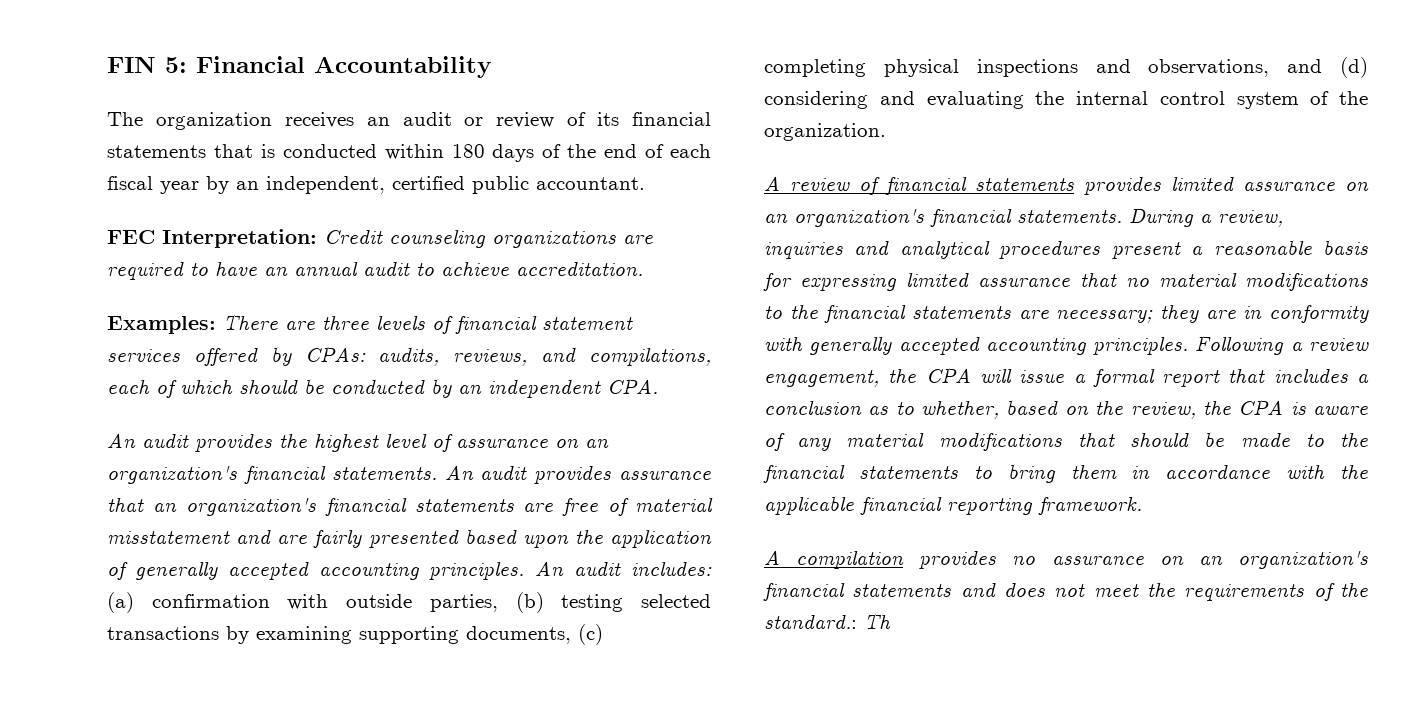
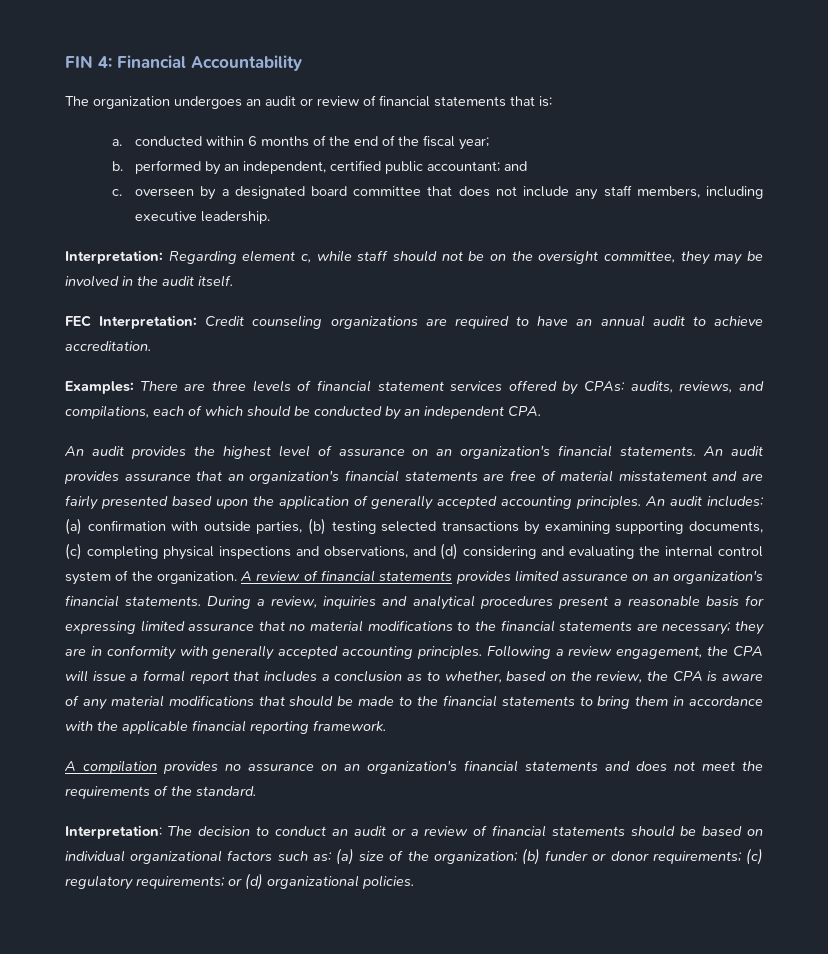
- FIN 5: Financial Accountability
+ FIN 4: Financial Accountability
- The organization receives an audit or review of its financial statements that is conducted within 180 days of the end of each fiscal year by an independent, certified public accountant.
+ The organization undergoes an audit or review of financial statements that is:
+ a. conducted within 6 months of the end of the fiscal year;
+ b. performed by an independent, certified public accountant; and
+ c. overseen by a designated board committee that does not include any staff members, including executive leadership.
+ Interpretation: Regarding element c, while staff should not be on the oversight committee, they may be involved in the audit itself.
- An audit includes: (a) confirmation with outside parties, (b) testing selected transactions by examining supporting documents, (c) completing physical inspections and observations, and (d) considering and evaluating the internal control system of the organization.
- A review of financial statements provides limited assurance on an organization's financial statements.
+ An audit includes: (a) confirmation with outside parties, (b) testing selected transactions by examining supporting documents, (c) completing physical inspections and observations, and (d) considering and evaluating the internal control system of the organization. A review of financial statements provides limited assurance on an organization's financial statements.
- A compilation provides no assurance on an organization's financial statements and does not meet the requirements of the standard.: Th
+ A compilation provides no assurance on an organization's financial statements and does not meet the requirements of the standard.
+ Interpretation: The decision to conduct an audit or a review of financial statements should be based on individual organizational factors such as: (a) size of the organization; (b) funder or donor requirements; (c) regulatory requirements; or (d) organizational policies.

